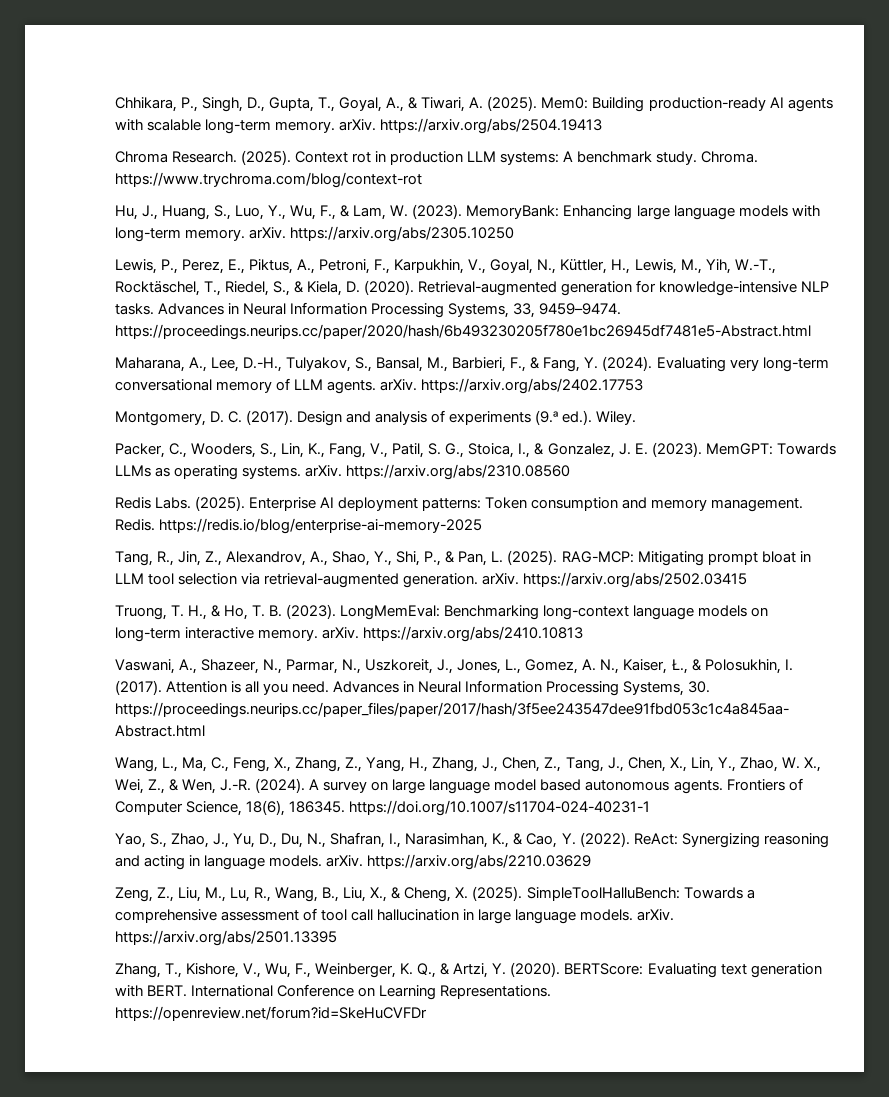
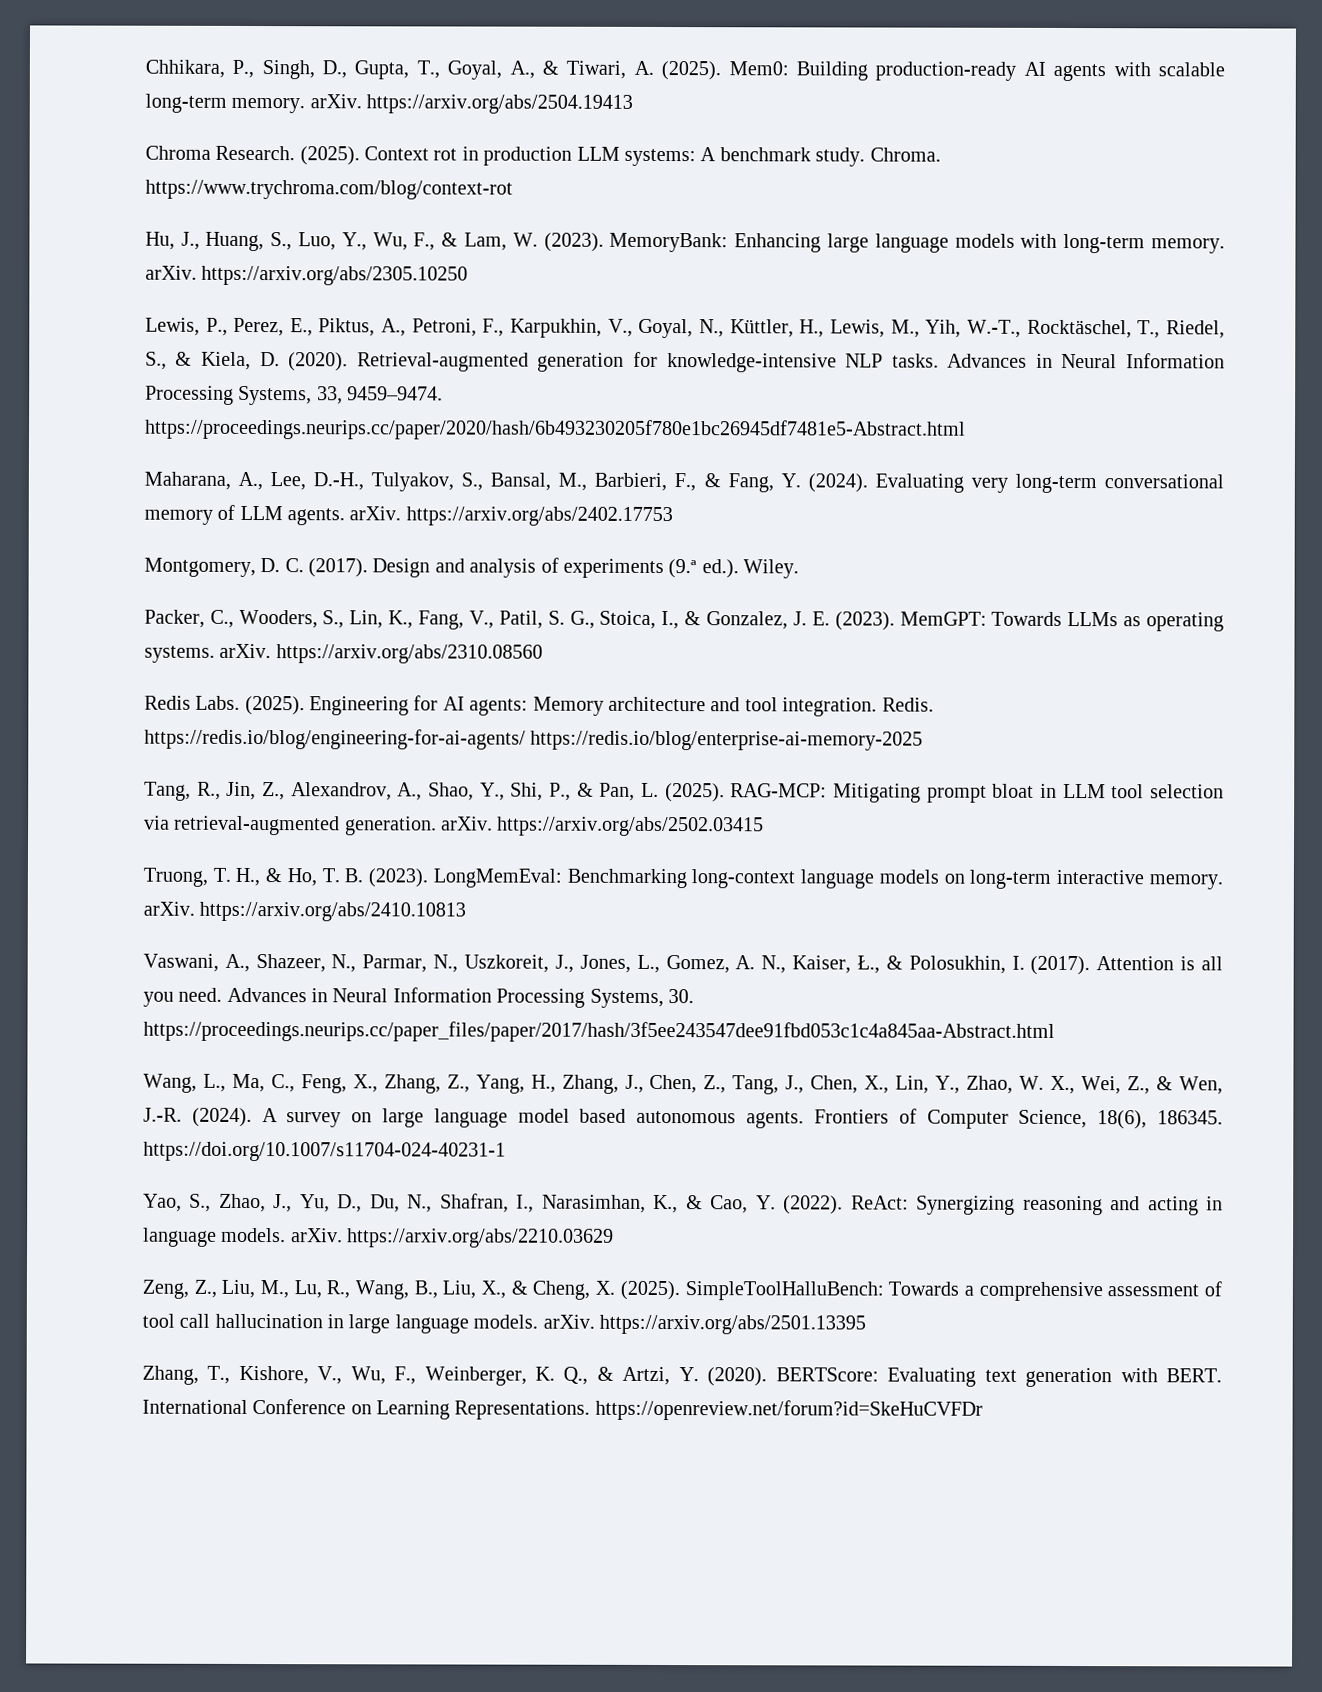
- Enterprise AI deployment patterns: Token consumption and memory management. Redis. https://redis.io/blog/enterprise-ai-memory-2025
+ Engineering for AI agents: Memory architecture and tool integration. Redis. https://redis.io/blog/engineering-for-ai-agents/ https://redis.io/blog/enterprise-ai-memory-2025

